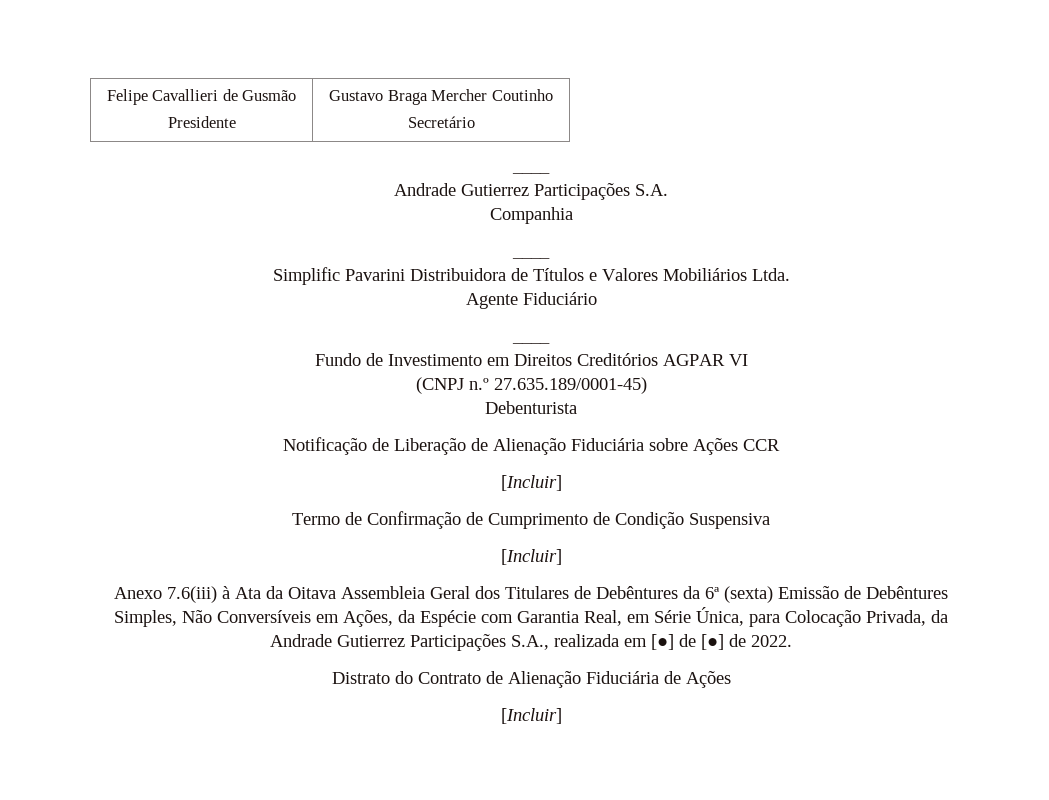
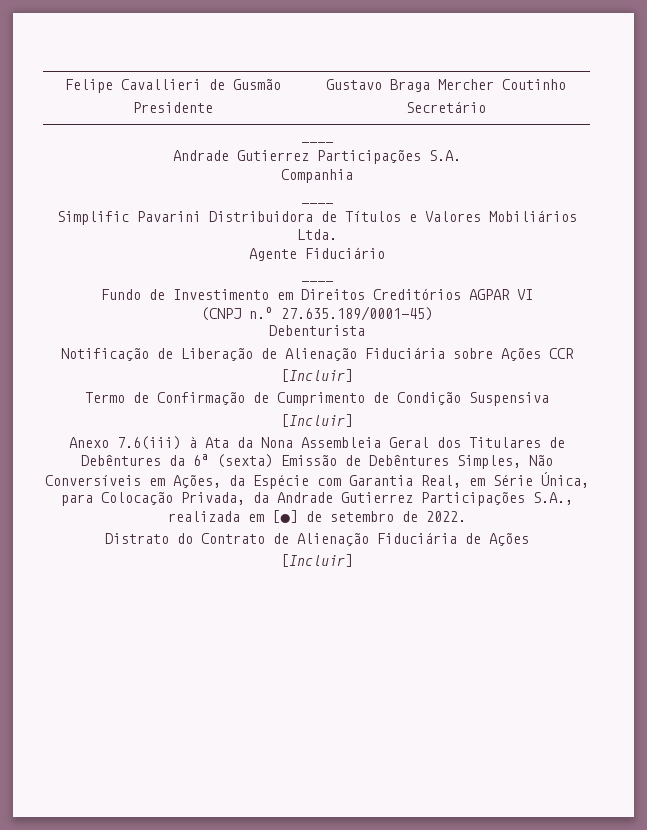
- Anexo 7.6(iii) à Ata da Oitava Assembleia Geral dos Titulares de Debêntures da 6ª (sexta) Emissão de Debêntures Simples, Não Conversíveis em Ações, da Espécie com Garantia Real, em Série Única, para Colocação Privada, da Andrade Gutierrez Participações S.A., realizada em [●] de [●] de 2022.
+ Anexo 7.6(iii) à Ata da Nona Assembleia Geral dos Titulares de Debêntures da 6ª (sexta) Emissão de Debêntures Simples, Não Conversíveis em Ações, da Espécie com Garantia Real, em Série Única, para Colocação Privada, da Andrade Gutierrez Participações S.A., realizada em [●] de setembro de 2022.

